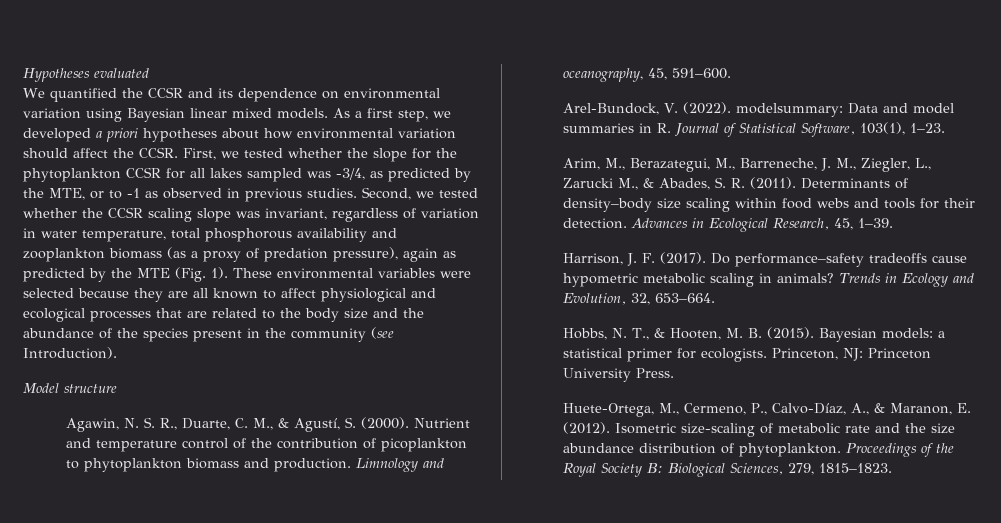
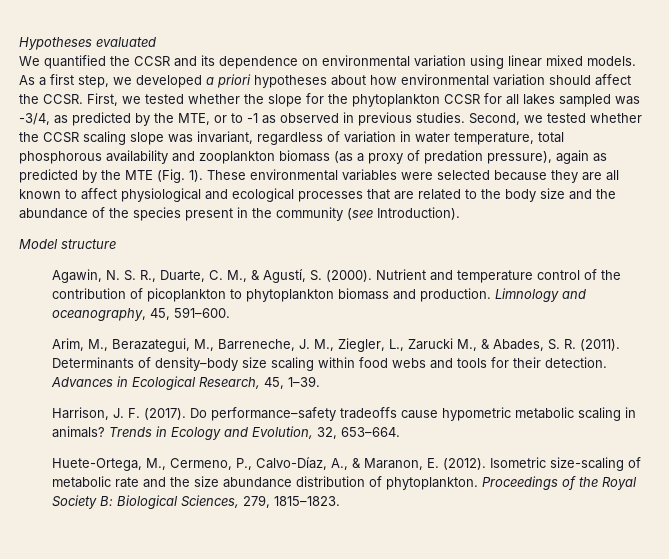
- We quantified the CCSR and its dependence on environmental variation using Bayesian linear mixed models.
+ We quantified the CCSR and its dependence on environmental variation using linear mixed models.
- Arel-Bundock, V. (2022). modelsummary: Data and model summaries in R. Journal of Statistical Software, 103(1), 1–23.
- Hobbs, N. T., & Hooten, M. B. (2015). Bayesian models: a statistical primer for ecologists. Princeton, NJ: Princeton University Press.

